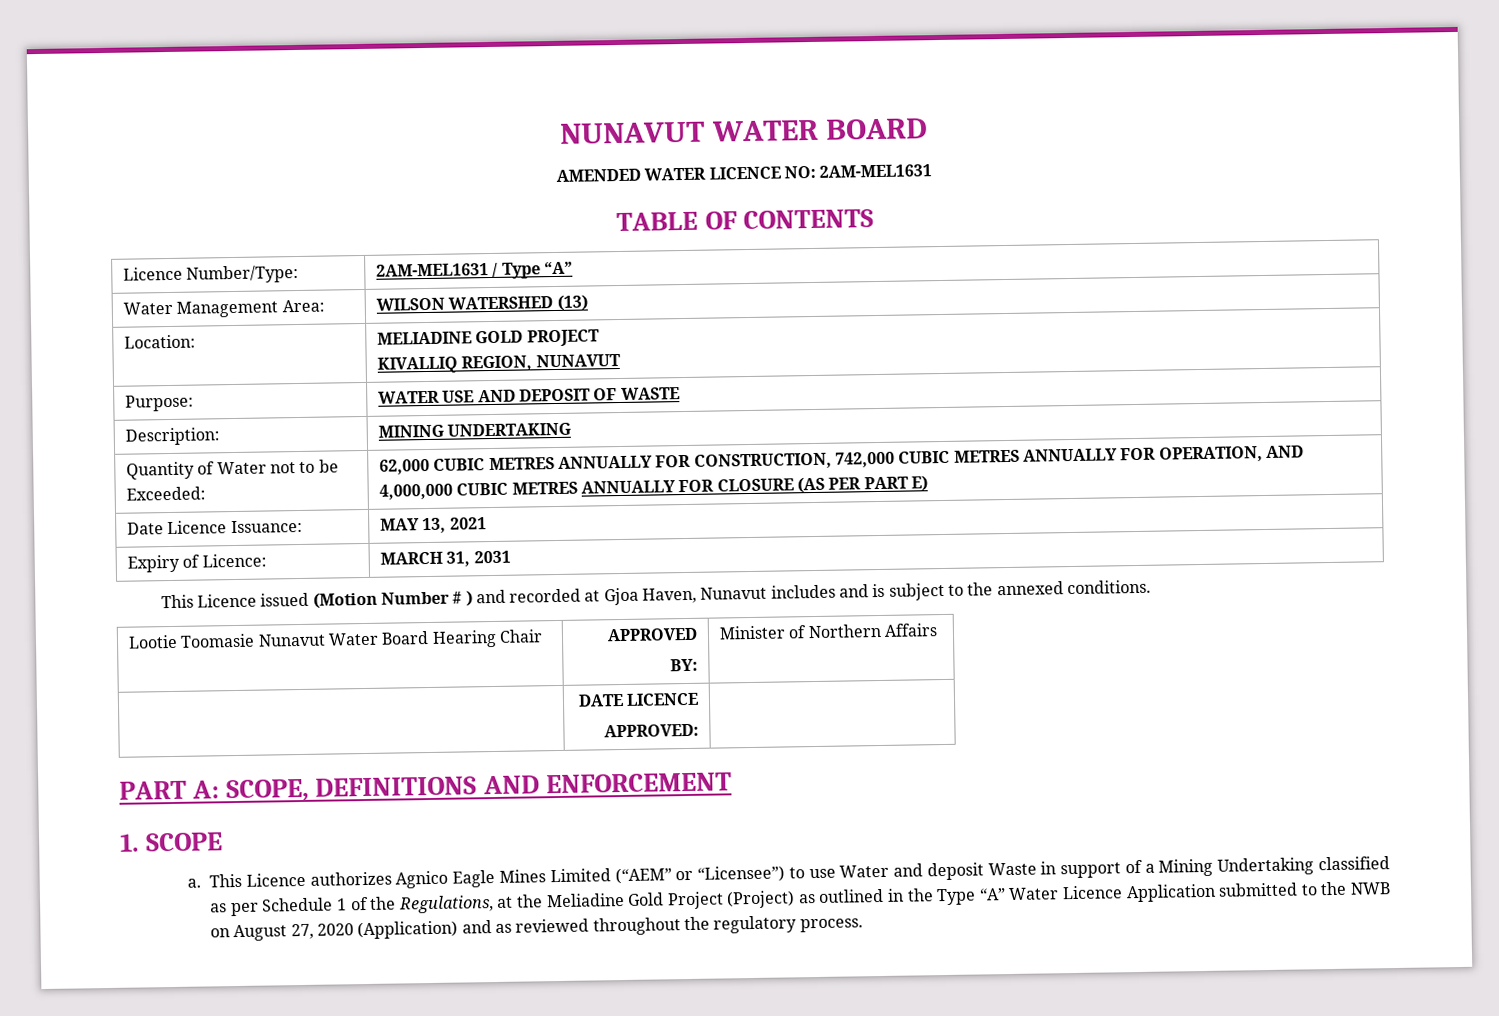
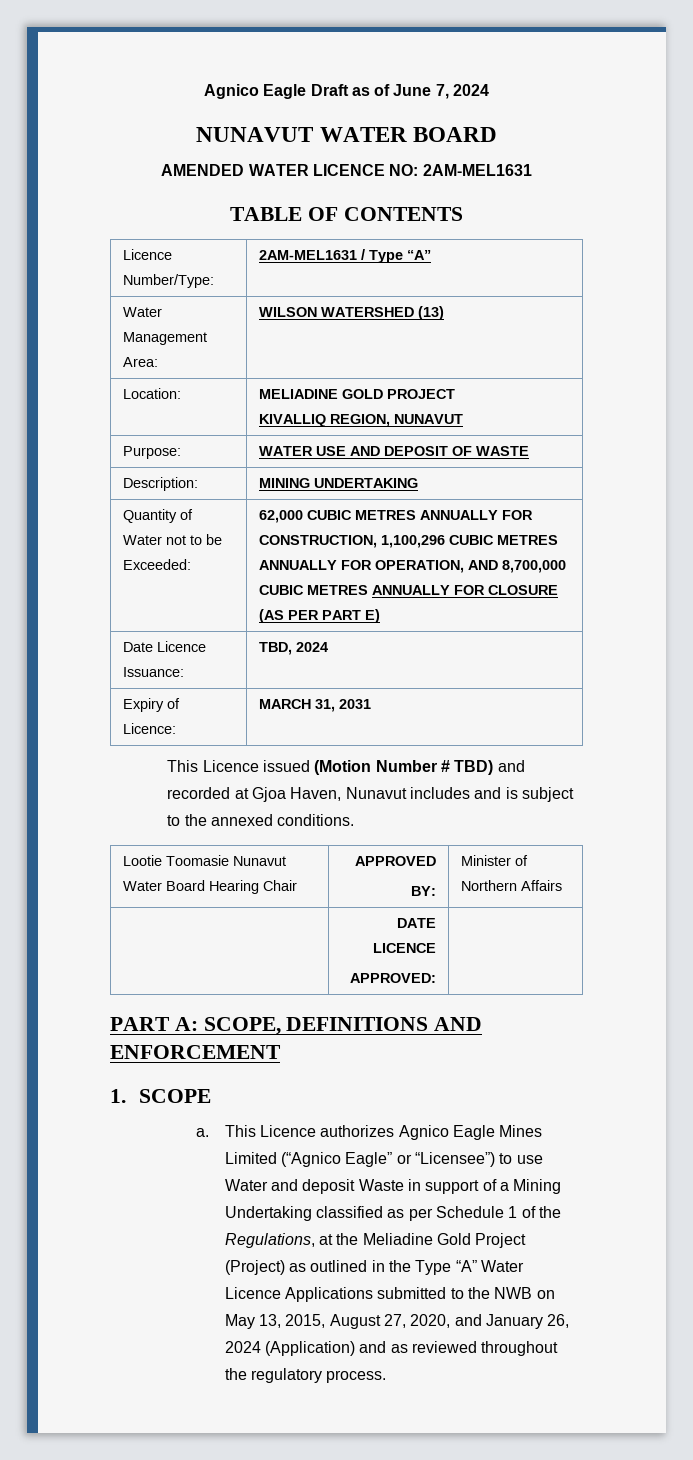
+ Agnico Eagle Draft as of June 7, 2024
- Quantity of Water not to be Exceeded: | 62,000 CUBIC METRES ANNUALLY FOR CONSTRUCTION, 742,000 CUBIC METRES ANNUALLY FOR OPERATION, AND 4,000,000 CUBIC METRES ANNUALLY FOR CLOSURE (AS PER PART E)
+ Quantity of Water not to be Exceeded: | 62,000 CUBIC METRES ANNUALLY FOR CONSTRUCTION, 1,100,296 CUBIC METRES ANNUALLY FOR OPERATION, AND 8,700,000 CUBIC METRES ANNUALLY FOR CLOSURE (AS PER PART E)
- Date Licence Issuance: | MAY 13, 2021
+ Date Licence Issuance: | TBD, 2024
- This Licence issued (Motion Number # ) and recorded at Gjoa Haven, Nunavut includes and is subject to the annexed conditions.
+ This Licence issued (Motion Number # TBD) and recorded at Gjoa Haven, Nunavut includes and is subject to the annexed conditions.
- This Licence authorizes Agnico Eagle Mines Limited (“AEM” or “Licensee”) to use Water and deposit Waste in support of a Mining Undertaking classified as per Schedule 1 of the Regulations, at the Meliadine Gold Project (Project) as outlined in the Type “A” Water Licence Application submitted to the NWB on August 27, 2020 (Application) and as reviewed throughout the regulatory process.
+ This Licence authorizes Agnico Eagle Mines Limited (“Agnico Eagle” or “Licensee”) to use Water and deposit Waste in support of a Mining Undertaking classified as per Schedule 1 of the Regulations, at the Meliadine Gold Project (Project) as outlined in the Type “A” Water Licence Applications submitted to the NWB on May 13, 2015, August 27, 2020, and January 26, 2024 (Application) and as reviewed throughout the regulatory process.

